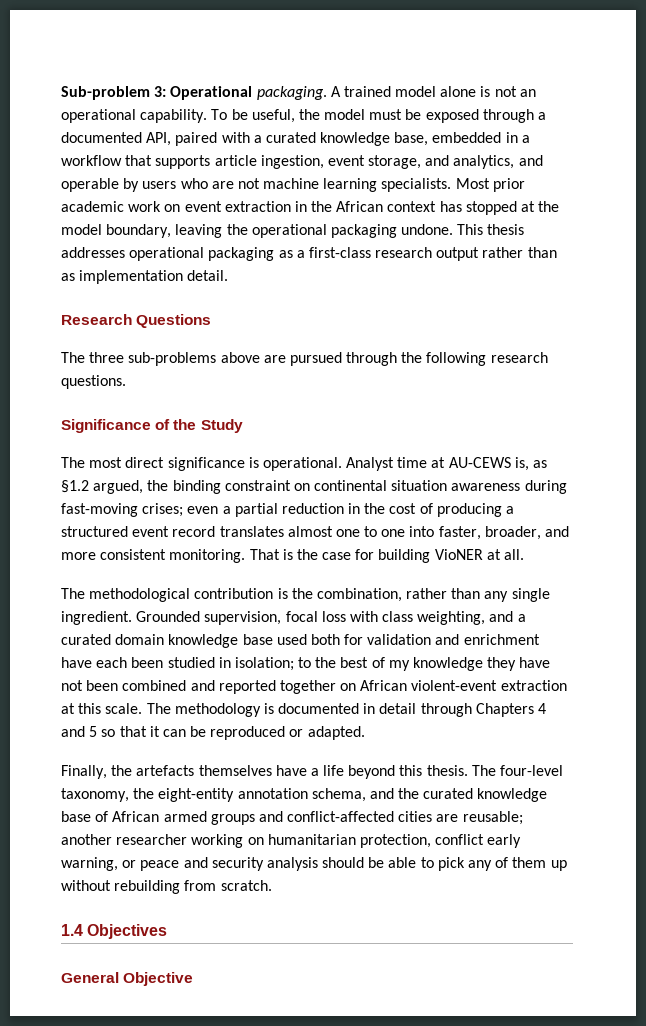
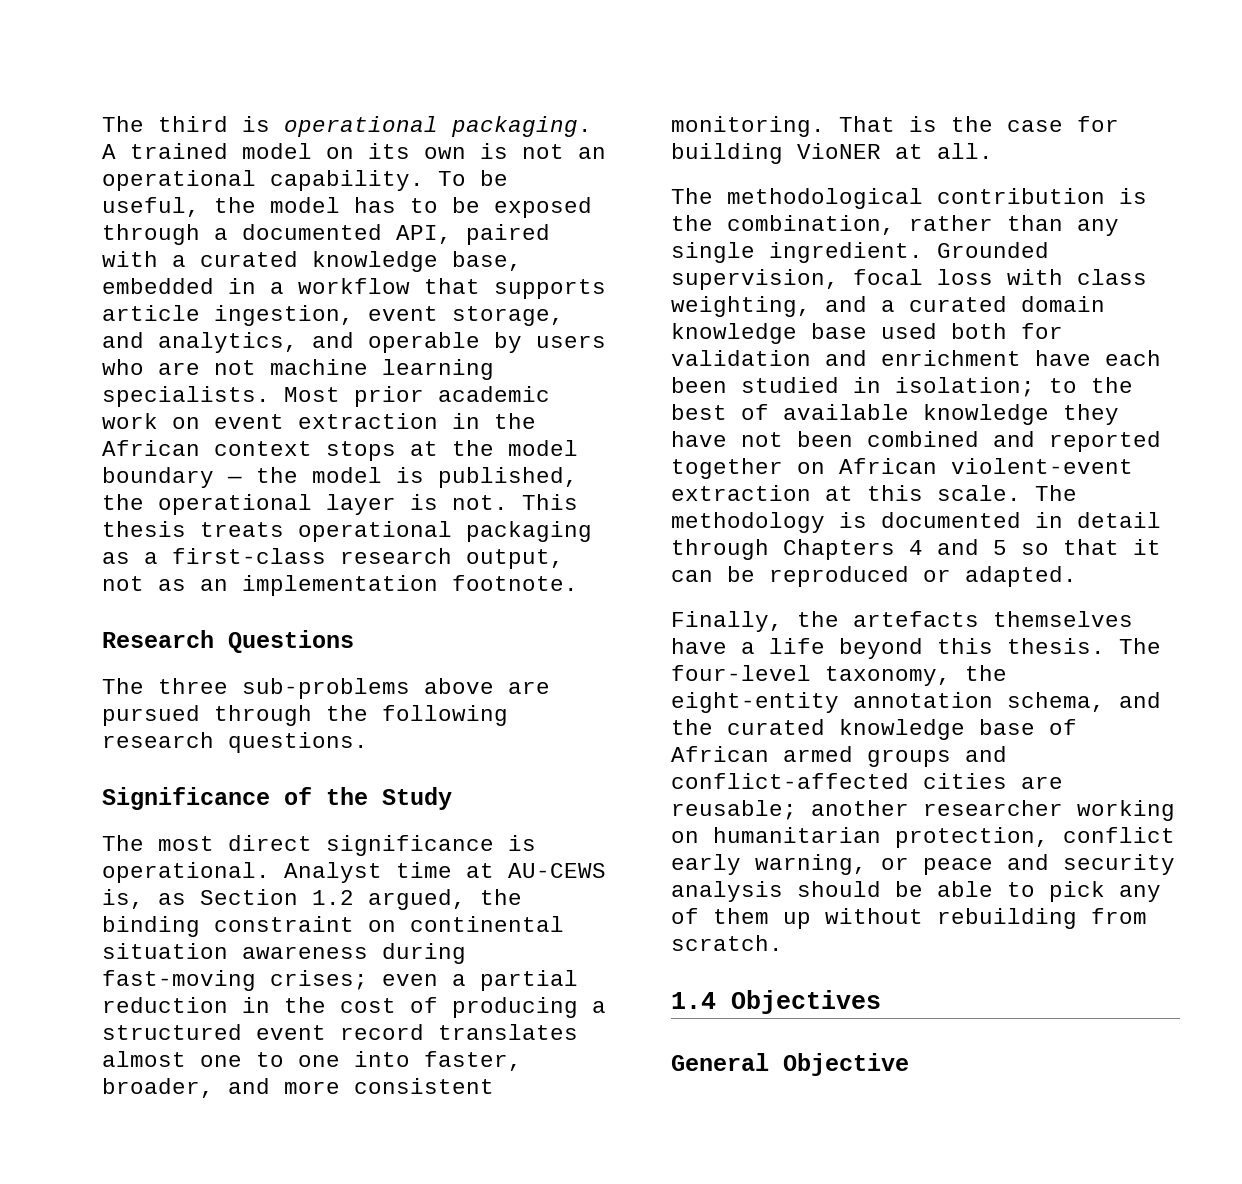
- Sub-problem 3: Operational packaging.
+ The third is operational packaging.
- A trained model alone is not an operational capability.
+ A trained model on its own is not an operational capability.
- To be useful, the model must be exposed through a documented API, paired with a curated knowledge base, embedded in a workflow that supports article ingestion, event storage, and analytics, and operable by users who are not machine learning specialists.
+ To be useful, the model has to be exposed through a documented API, paired with a curated knowledge base, embedded in a workflow that supports article ingestion, event storage, and analytics, and operable by users who are not machine learning specialists.
- Most prior academic work on event extraction in the African context has stopped at the model boundary, leaving the operational packaging undone.
+ Most prior academic work on event extraction in the African context stops at the model boundary — the model is published, the operational layer is not.
- This thesis addresses operational packaging as a first-class research output rather than as implementation detail.
+ This thesis treats operational packaging as a first-class research output, not as an implementation footnote.
- Analyst time at AU-CEWS is, as §1.2 argued, the binding constraint on continental situation awareness during fast-moving crises; even a partial reduction in the cost of producing a structured event record translates almost one to one into faster, broader, and more consistent monitoring.
+ Analyst time at AU-CEWS is, as Section 1.2 argued, the binding constraint on continental situation awareness during fast-moving crises; even a partial reduction in the cost of producing a structured event record translates almost one to one into faster, broader, and more consistent monitoring.
- Grounded supervision, focal loss with class weighting, and a curated domain knowledge base used both for validation and enrichment have each been studied in isolation; to the best of my knowledge they have not been combined and reported together on African violent-event extraction at this scale.
+ Grounded supervision, focal loss with class weighting, and a curated domain knowledge base used both for validation and enrichment have each been studied in isolation; to the best of available knowledge they have not been combined and reported together on African violent-event extraction at this scale.

